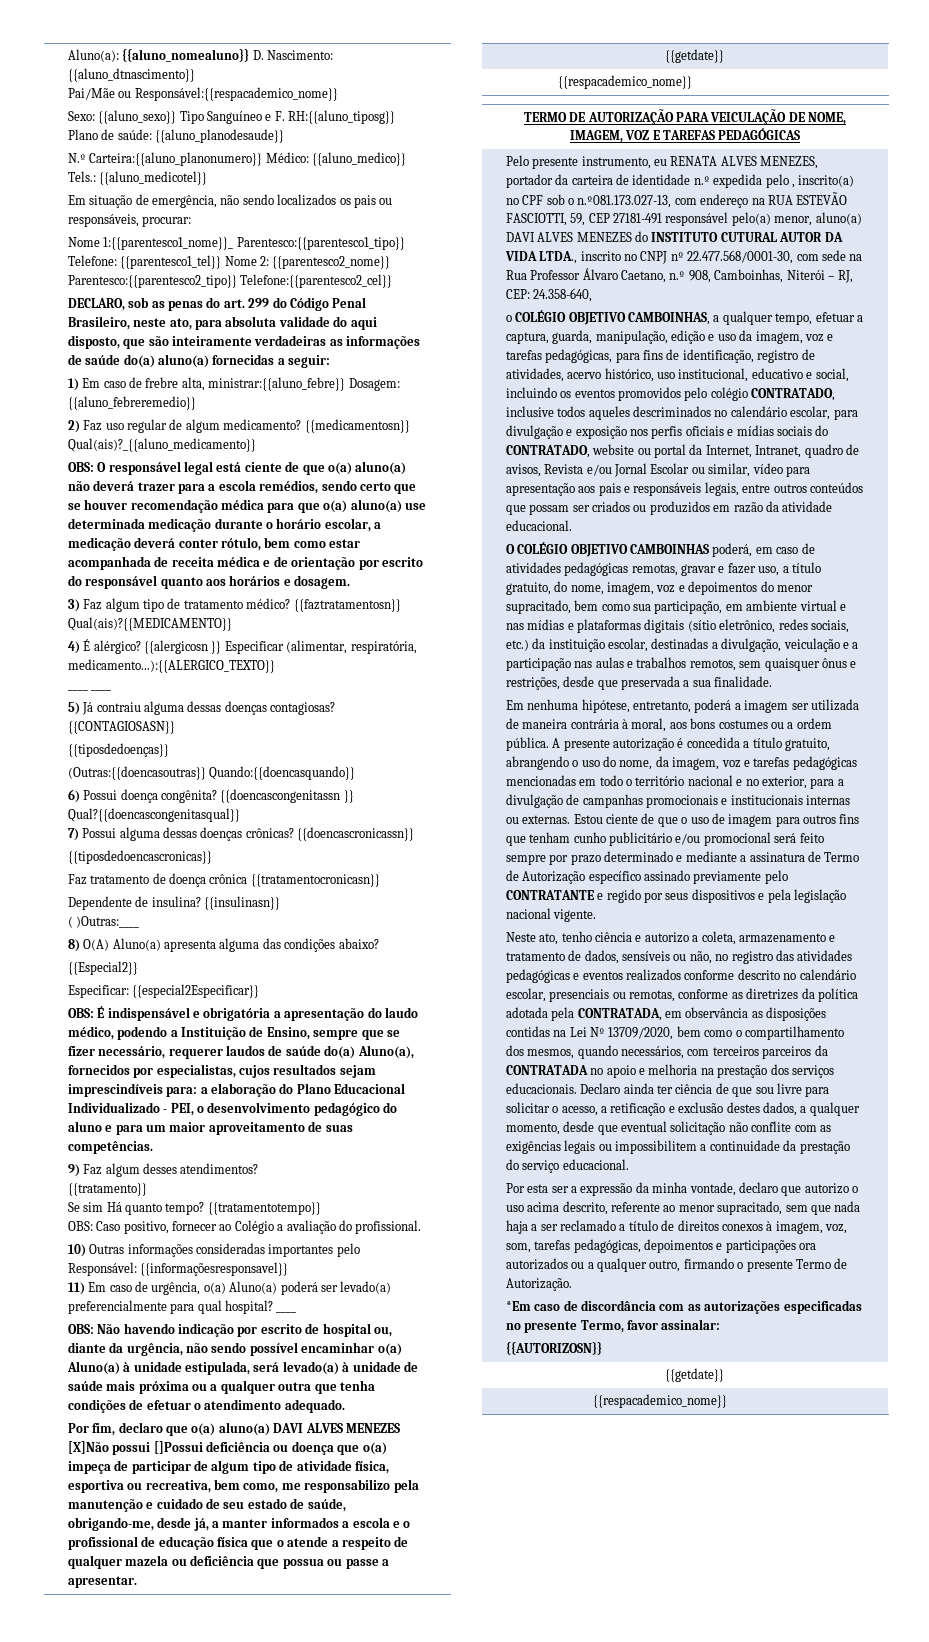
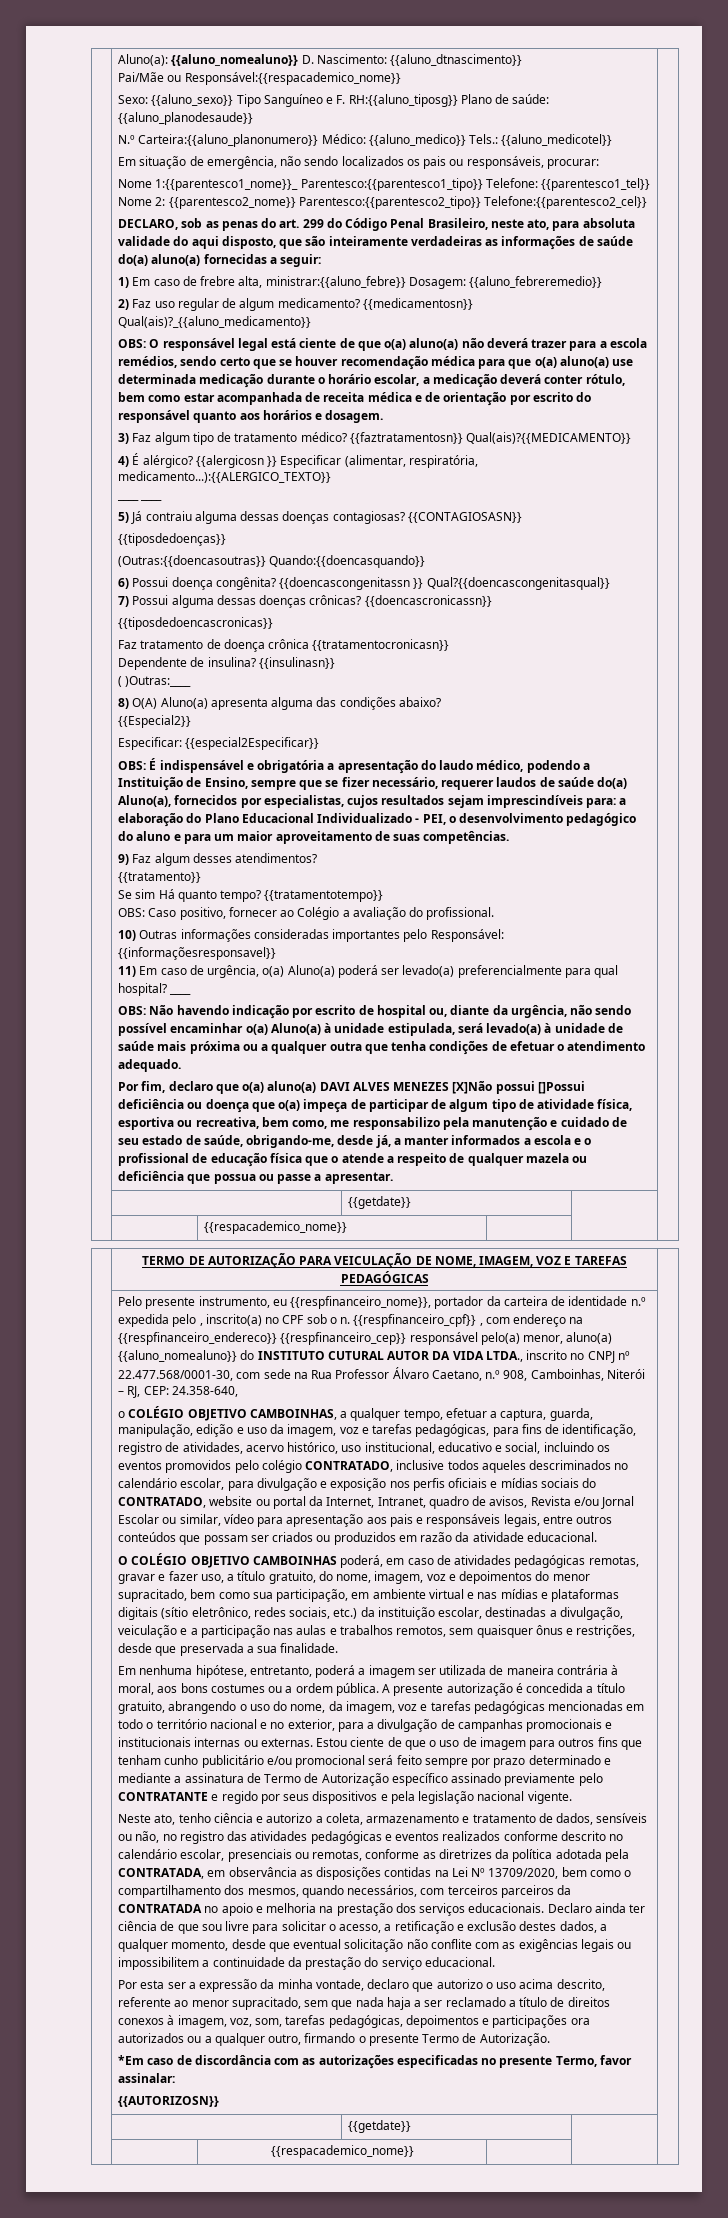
- Pelo presente instrumento, eu RENATA ALVES MENEZES, portador da carteira de identidade n.º expedida pelo , inscrito(a) no CPF sob o n.º081.173.027-13, com endereço na RUA ESTEVÃO FASCIOTTI, 59, CEP 27181-491 responsável pelo(a) menor, aluno(a) DAVI ALVES MENEZES do INSTITUTO CUTURAL AUTOR DA VIDA LTDA., inscrito no CNPJ nº 22.477.568/0001-30, com sede na Rua Professor Álvaro Caetano, n.º 908, Camboinhas, Niterói – RJ, CEP: 24.358-640,
+ Pelo presente instrumento, eu {{respfinanceiro_nome}}, portador da carteira de identidade n.º expedida pelo , inscrito(a) no CPF sob o n. {{respfinanceiro_cpf}} , com endereço na {{respfinanceiro_endereco}} {{respfinanceiro_cep}} responsável pelo(a) menor, aluno(a) {{aluno_nomealuno}} do INSTITUTO CUTURAL AUTOR DA VIDA LTDA., inscrito no CNPJ nº 22.477.568/0001-30, com sede na Rua Professor Álvaro Caetano, n.º 908, Camboinhas, Niterói – RJ, CEP: 24.358-640,

